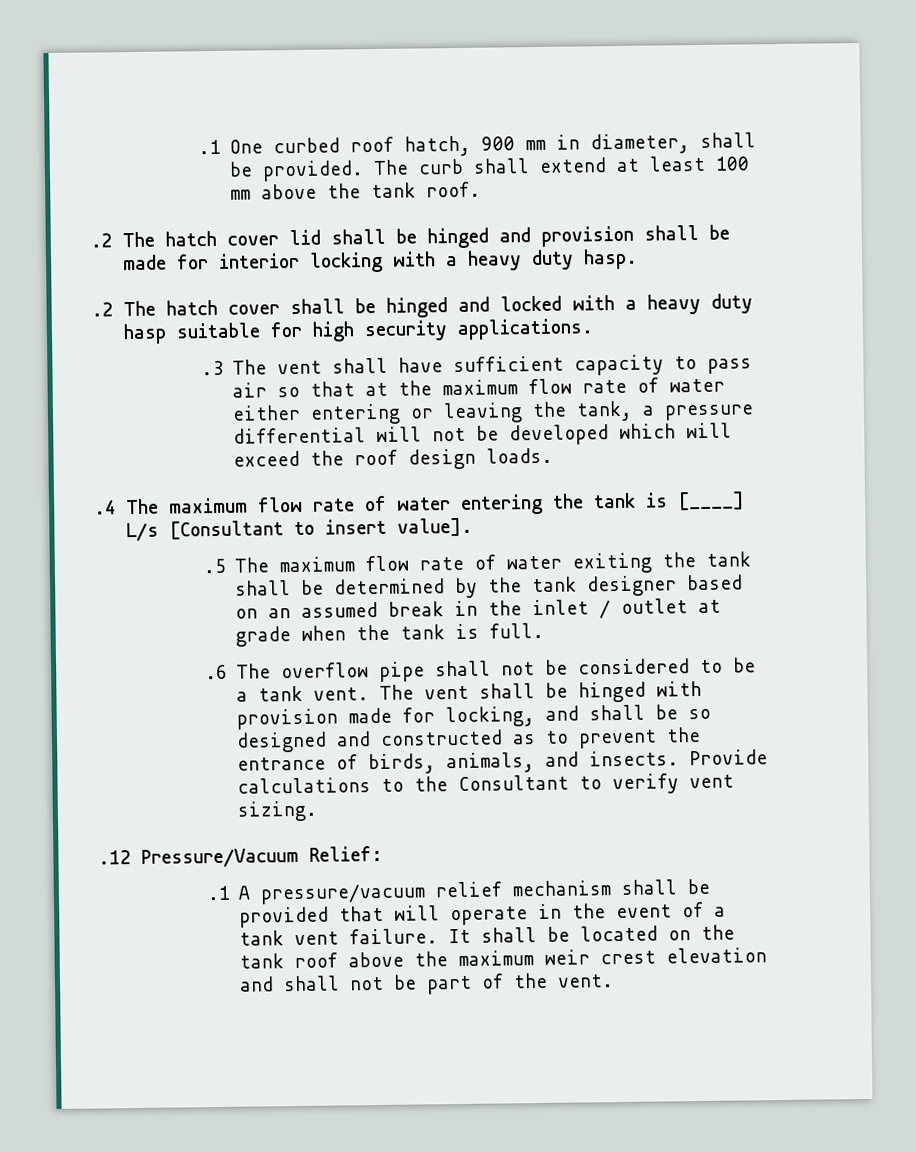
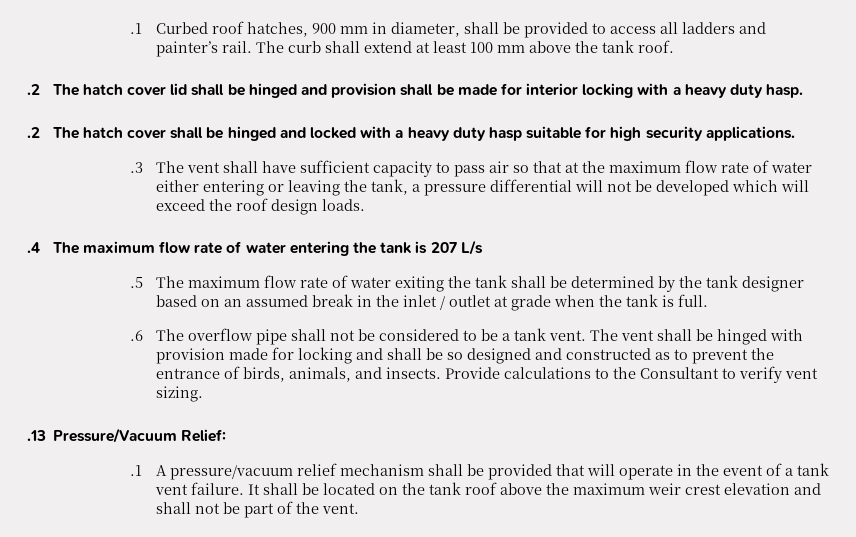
- .1 One curbed roof hatch, 900 mm in diameter, shall be provided.
+ .1 Curbed roof hatches, 900 mm in diameter, shall be provided to access all ladders and painter’s rail.
- .4 The maximum flow rate of water entering the tank is [____] L/s [Consultant to insert value].
+ .4 The maximum flow rate of water entering the tank is 207 L/s
- The vent shall be hinged with provision made for locking, and shall be so designed and constructed as to prevent the entrance of birds, animals, and insects.
+ The vent shall be hinged with provision made for locking and shall be so designed and constructed as to prevent the entrance of birds, animals, and insects.
- .12 Pressure/Vacuum Relief:
+ .13 Pressure/Vacuum Relief:

